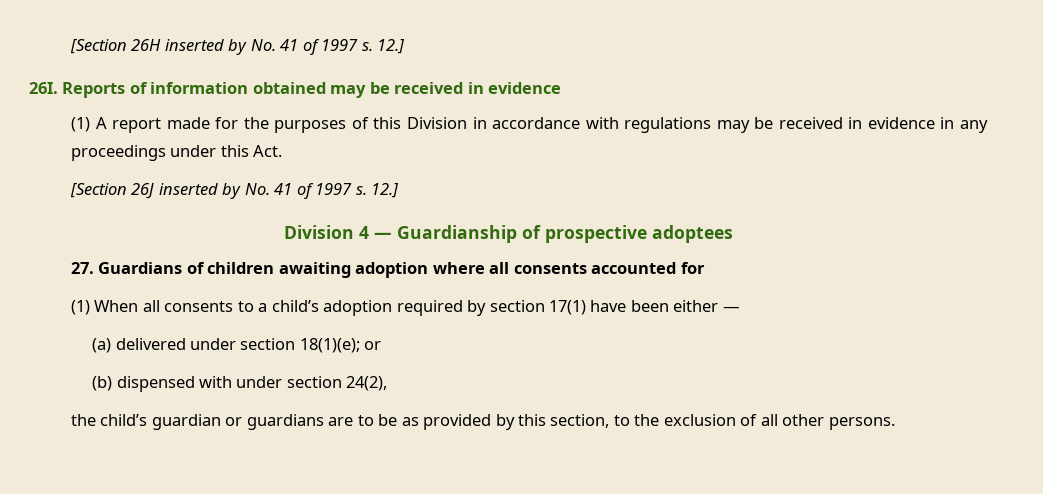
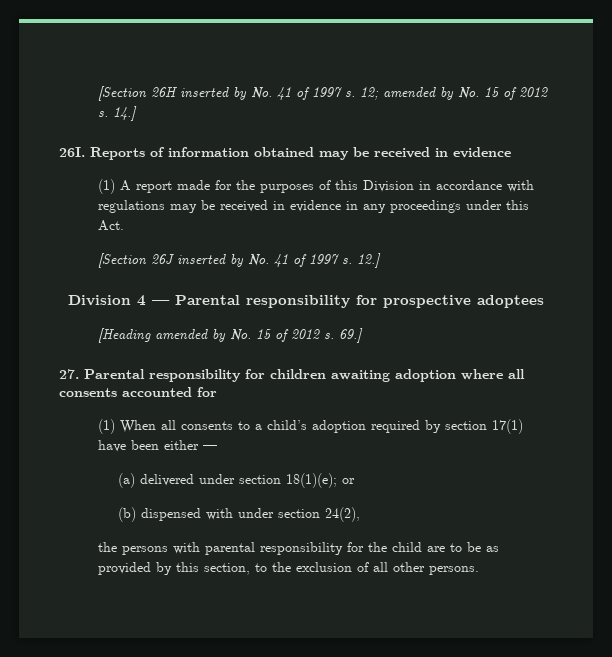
- [Section 26H inserted by No. 41 of 1997 s. 12.]
+ [Section 26H inserted by No. 41 of 1997 s. 12; amended by No. 15 of 2012 s. 14.]
- Division 4 — Guardianship of prospective adoptees
+ Division 4 — Parental responsibility for prospective adoptees
- 27. Guardians of children awaiting adoption where all consents accounted for
+ [Heading amended by No. 15 of 2012 s. 69.]
+ 27. Parental responsibility for children awaiting adoption where all consents accounted for
- the child’s guardian or guardians are to be as provided by this section, to the exclusion of all other persons.
+ the persons with parental responsibility for the child are to be as provided by this section, to the exclusion of all other persons.

